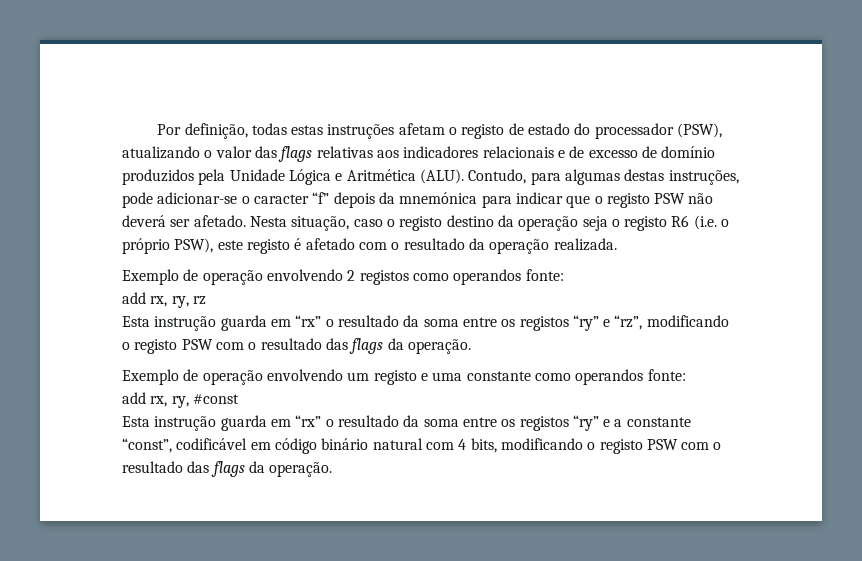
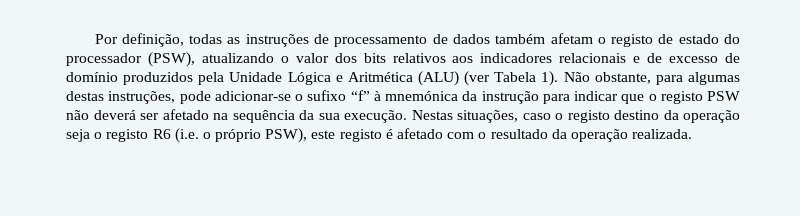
- Por definição, todas estas instruções afetam o registo de estado do processador (PSW), atualizando o valor das flags relativas aos indicadores relacionais e de excesso de domínio produzidos pela Unidade Lógica e Aritmética (ALU). Contudo, para algumas destas instruções, pode adicionar-se o caracter “f” depois da mnemónica para indicar que o registo PSW não deverá ser afetado. Nesta situação, caso o registo destino da operação seja o registo R6 (i.e. o próprio PSW), este registo é afetado com o resultado da operação realizada.
+ Por definição, todas as instruções de processamento de dados também afetam o registo de estado do processador (PSW), atualizando o valor dos bits relativos aos indicadores relacionais e de excesso de domínio produzidos pela Unidade Lógica e Aritmética (ALU) (ver Tabela 1). Não obstante, para algumas destas instruções, pode adicionar-se o sufixo “f” à mnemónica da instrução para indicar que o registo PSW não deverá ser afetado na sequência da sua execução. Nestas situações, caso o registo destino da operação seja o registo R6 (i.e. o próprio PSW), este registo é afetado com o resultado da operação realizada.
- Exemplo de operação envolvendo 2 registos como operandos fonte:
- add rx, ry, rz
- Esta instrução guarda em “rx” o resultado da soma entre os registos “ry” e “rz”, modificando o registo PSW com o resultado das flags da operação.
- Exemplo de operação envolvendo um registo e uma constante como operandos fonte:
- add rx, ry, #const
- Esta instrução guarda em “rx” o resultado da soma entre os registos “ry” e a constante “const”, codificável em código binário natural com 4 bits, modificando o registo PSW com o resultado das flags da operação.

